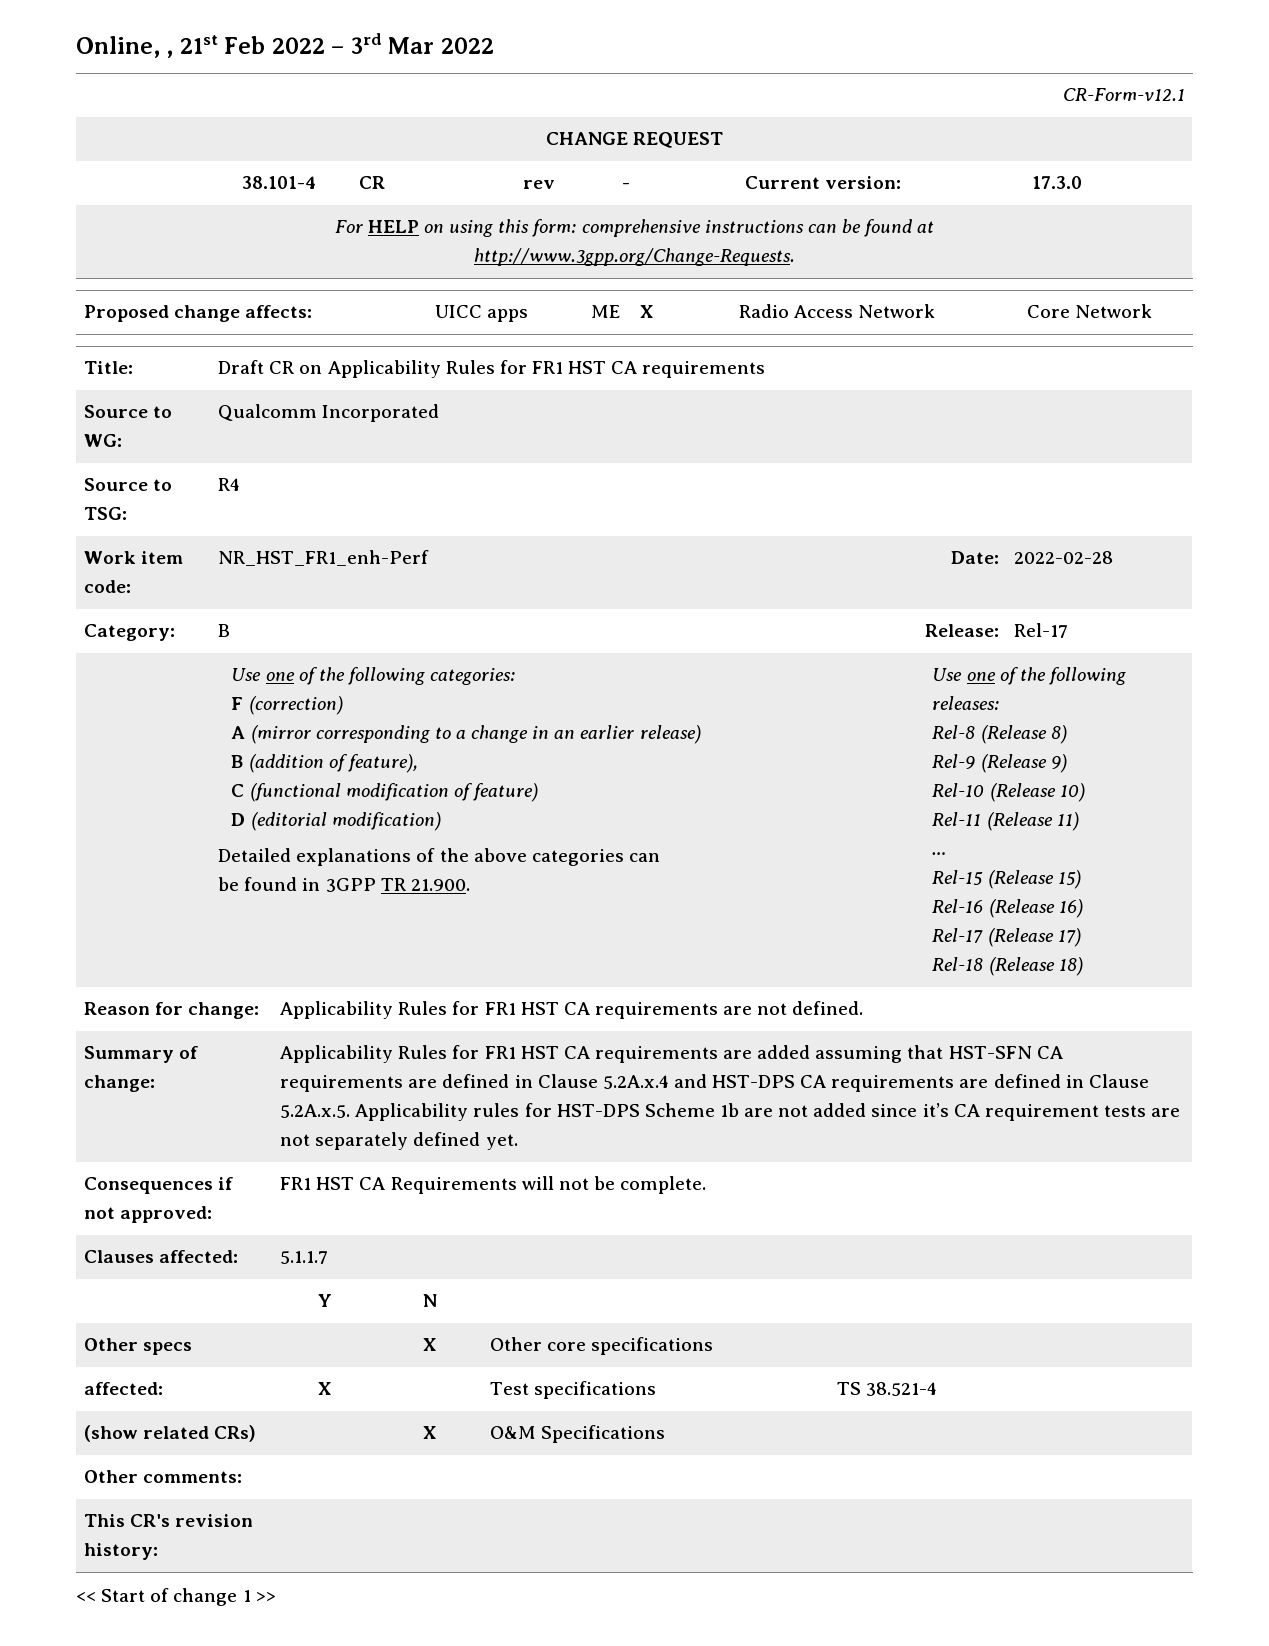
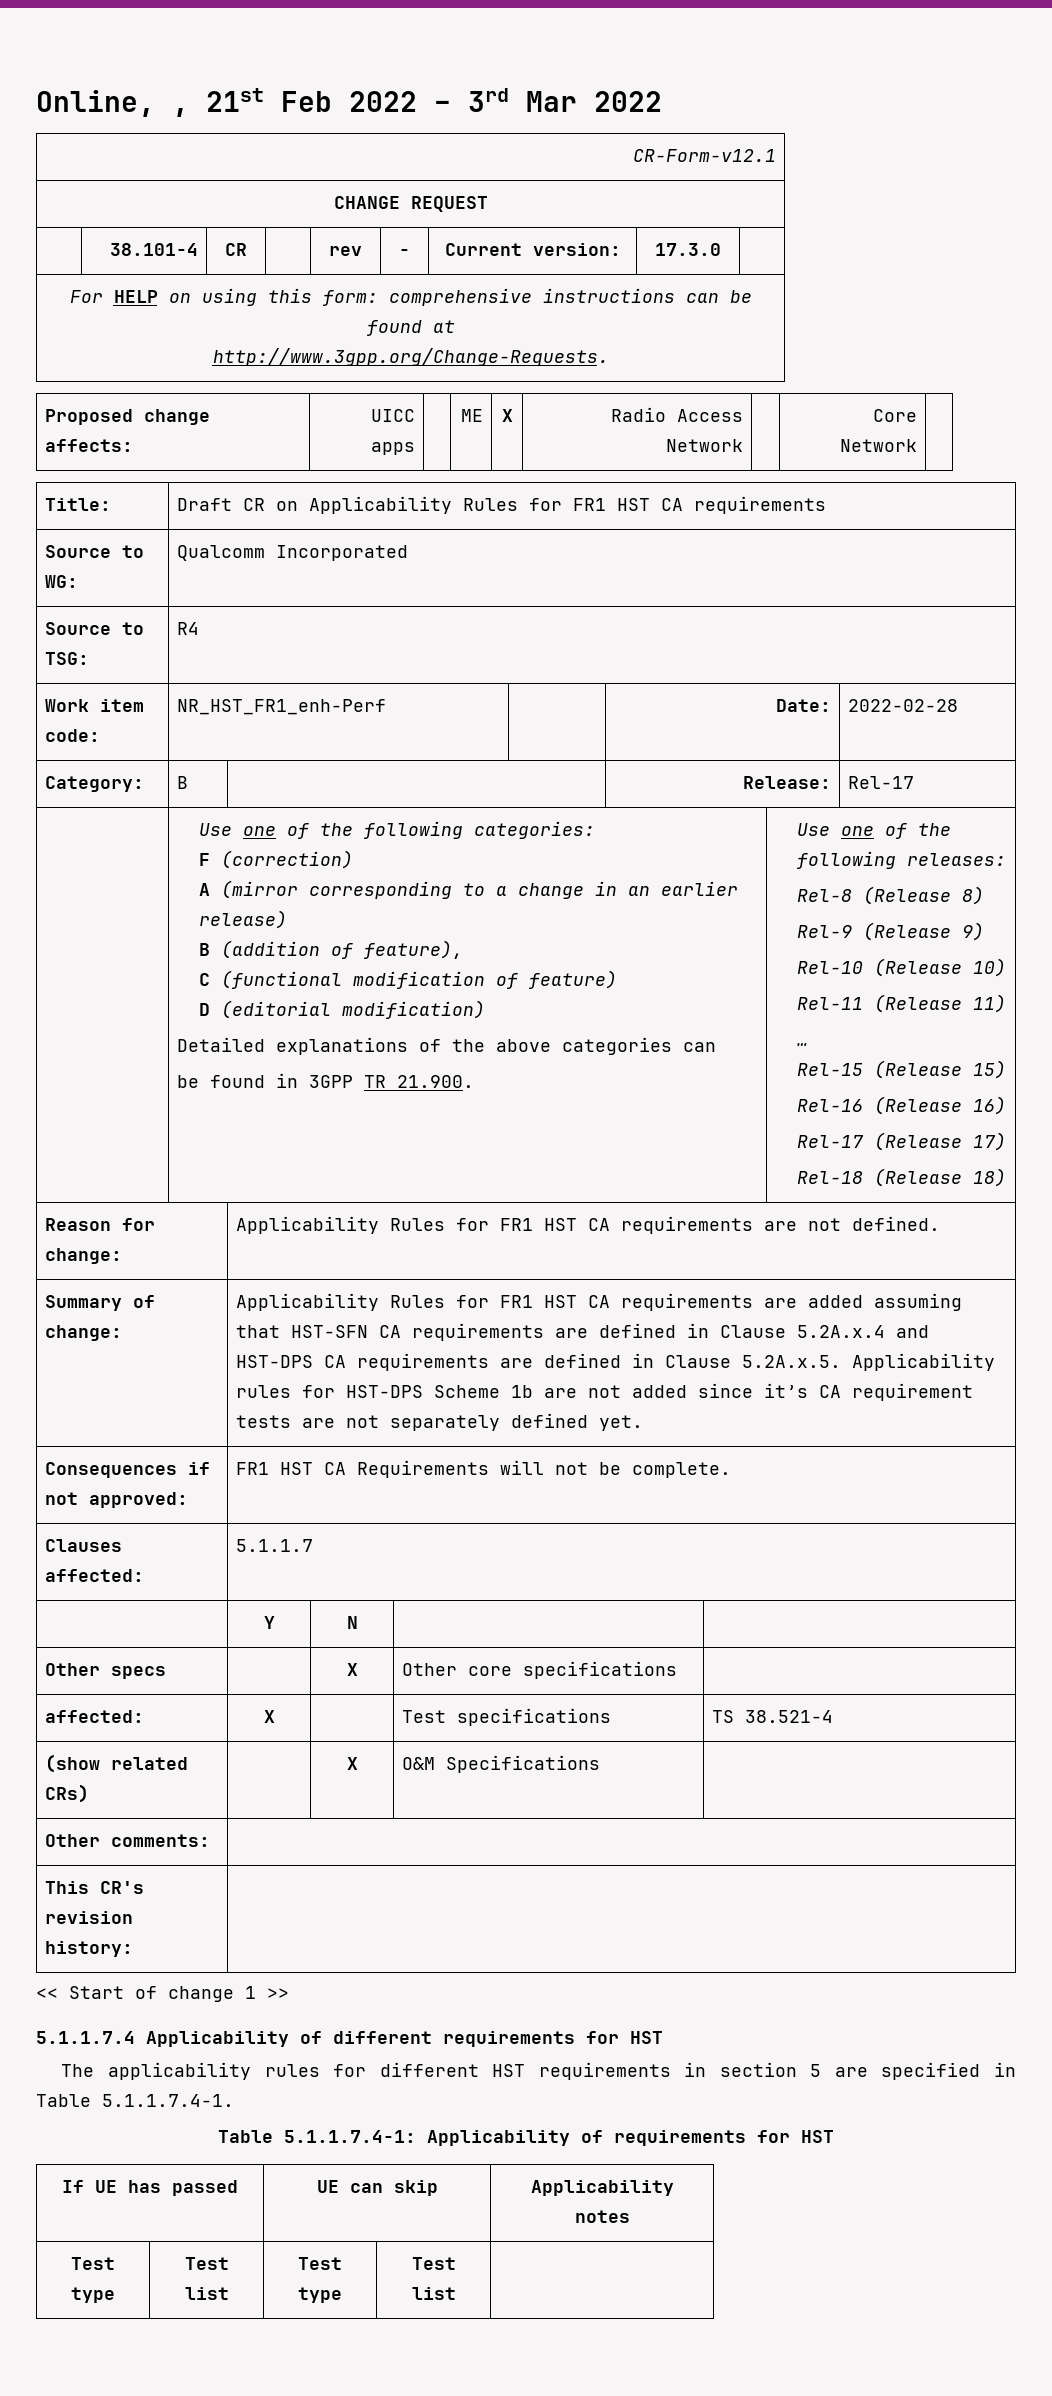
+ 5.1.1.7.4 Applicability of different requirements for HST
+ The applicability rules for different HST requirements in section 5 are specified in Table 5.1.1.7.4-1.
+ Table 5.1.1.7.4-1: Applicability of requirements for HST
+ If UE has passed | UE can skip | Applicability notes
+ Test type | Test list | Test type | Test list |

